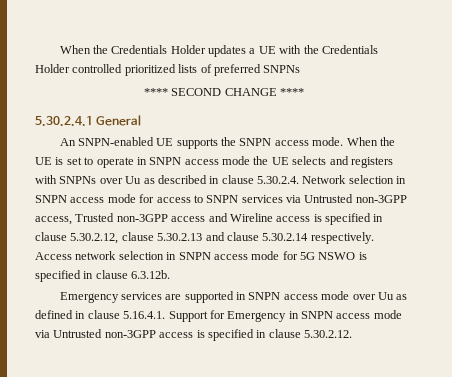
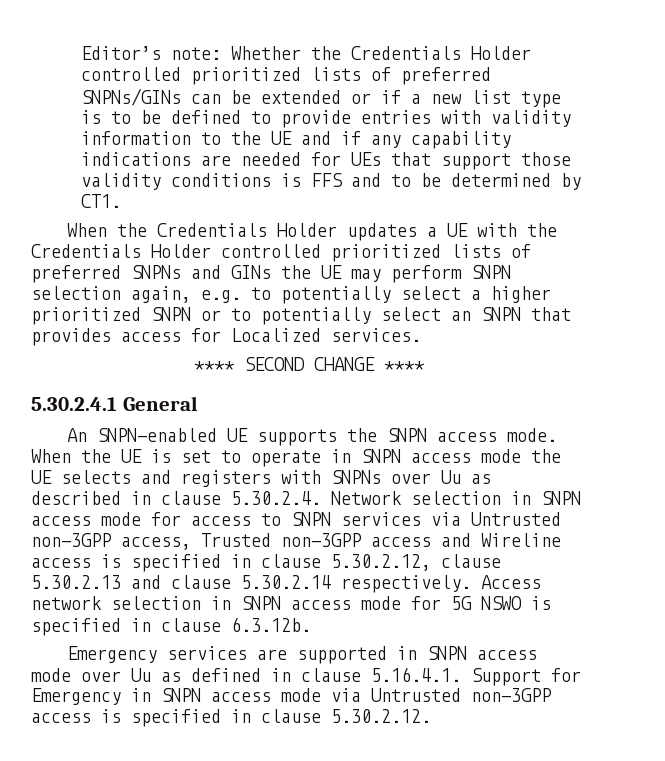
+ Editor’s note: Whether the Credentials Holder controlled prioritized lists of preferred SNPNs/GINs can be extended or if a new list type is to be defined to provide entries with validity information to the UE and if any capability indications are needed for UEs that support those validity conditions is FFS and to be determined by CT1.
- When the Credentials Holder updates a UE with the Credentials Holder controlled prioritized lists of preferred SNPNs
+ When the Credentials Holder updates a UE with the Credentials Holder controlled prioritized lists of preferred SNPNs and GINs the UE may perform SNPN selection again, e.g. to potentially select a higher prioritized SNPN or to potentially select an SNPN that provides access for Localized services.

